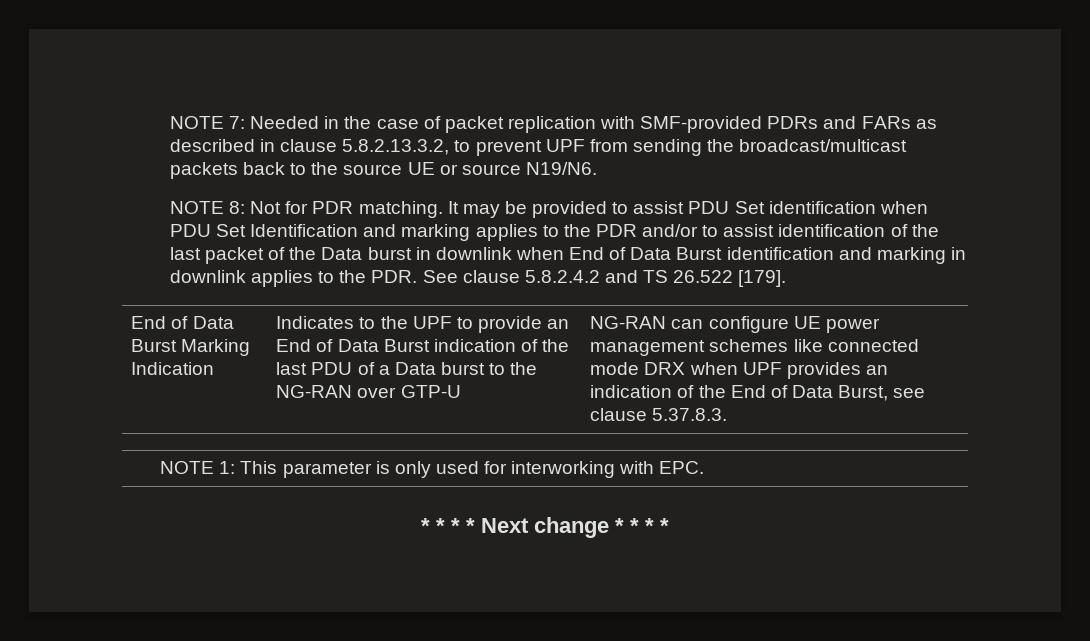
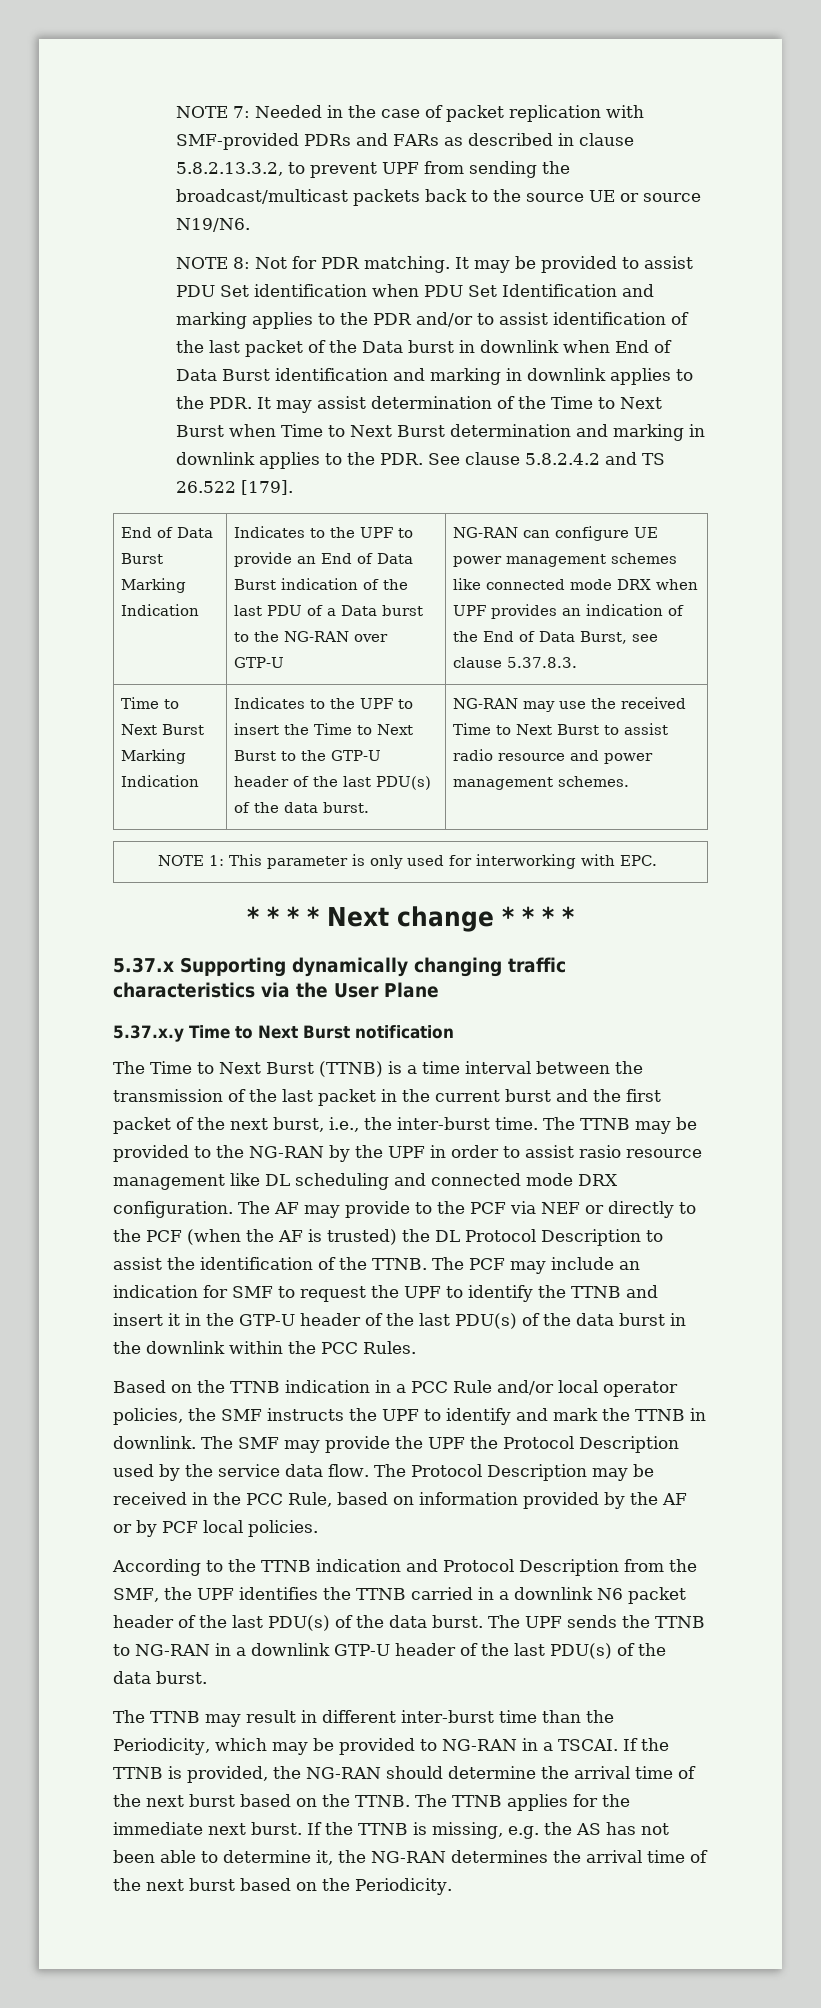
- It may be provided to assist PDU Set identification when PDU Set Identification and marking applies to the PDR and/or to assist identification of the last packet of the Data burst in downlink when End of Data Burst identification and marking in downlink applies to the PDR. See clause 5.8.2.4.2 and TS 26.522 [179].
+ It may be provided to assist PDU Set identification when PDU Set Identification and marking applies to the PDR and/or to assist identification of the last packet of the Data burst in downlink when End of Data Burst identification and marking in downlink applies to the PDR. It may assist determination of the Time to Next Burst when Time to Next Burst determination and marking in downlink applies to the PDR. See clause 5.8.2.4.2 and TS 26.522 [179].
+ Time to Next Burst Marking Indication | Indicates to the UPF to insert the Time to Next Burst to the GTP-U header of the last PDU(s) of the data burst. | NG-RAN may use the received Time to Next Burst to assist radio resource and power management schemes.
+ 5.37.x Supporting dynamically changing traffic characteristics via the User Plane
+ 5.37.x.y Time to Next Burst notification
+ The Time to Next Burst (TTNB) is a time interval between the transmission of the last packet in the current burst and the first packet of the next burst, i.e., the inter-burst time. The TTNB may be provided to the NG-RAN by the UPF in order to assist rasio resource management like DL scheduling and connected mode DRX configuration. The AF may provide to the PCF via NEF or directly to the PCF (when the AF is trusted) the DL Protocol Description to assist the identification of the TTNB. The PCF may include an indication for SMF to request the UPF to identify the TTNB and insert it in the GTP-U header of the last PDU(s) of the data burst in the downlink within the PCC Rules.
+ Based on the TTNB indication in a PCC Rule and/or local operator policies, the SMF instructs the UPF to identify and mark the TTNB in downlink. The SMF may provide the UPF the Protocol Description used by the service data flow. The Protocol Description may be received in the PCC Rule, based on information provided by the AF or by PCF local policies.
+ According to the TTNB indication and Protocol Description from the SMF, the UPF identifies the TTNB carried in a downlink N6 packet header of the last PDU(s) of the data burst. The UPF sends the TTNB to NG-RAN in a downlink GTP-U header of the last PDU(s) of the data burst.
+ The TTNB may result in different inter-burst time than the Periodicity, which may be provided to NG-RAN in a TSCAI. If the TTNB is provided, the NG-RAN should determine the arrival time of the next burst based on the TTNB. The TTNB applies for the immediate next burst. If the TTNB is missing, e.g. the AS has not been able to determine it, the NG-RAN determines the arrival time of the next burst based on the Periodicity.

